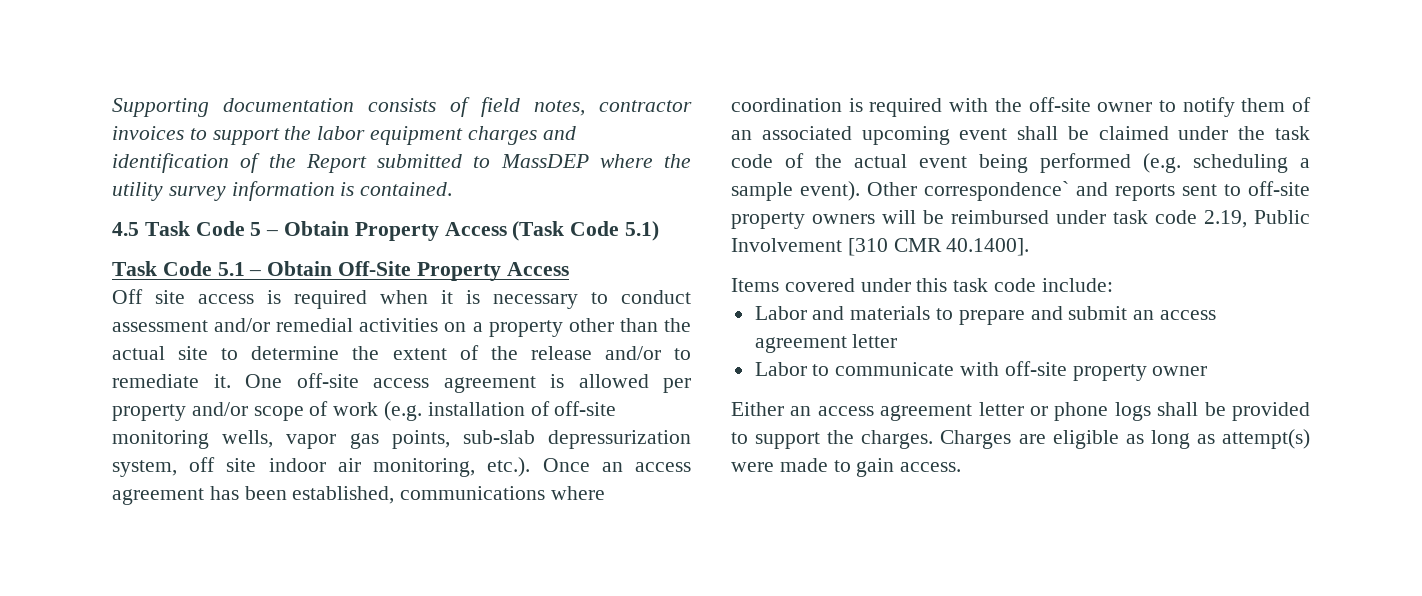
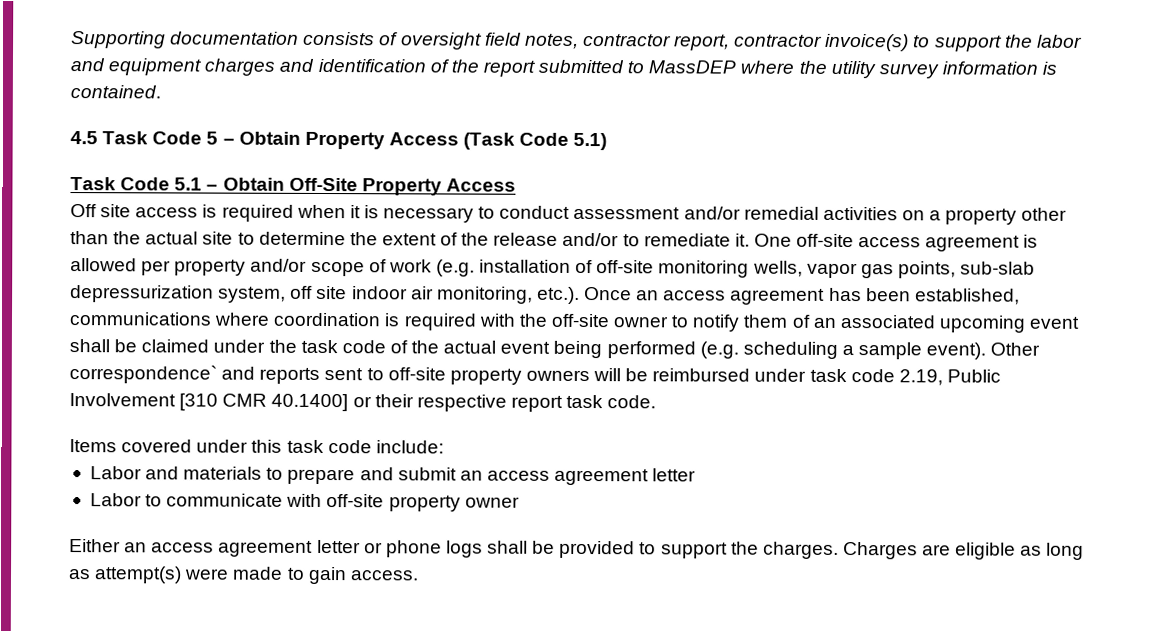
- Supporting documentation consists of field notes, contractor invoices to support the labor equipment charges and identification of the Report submitted to MassDEP where the utility survey information is contained.
+ Supporting documentation consists of oversight field notes, contractor report, contractor invoice(s) to support the labor and equipment charges and identification of the report submitted to MassDEP where the utility survey information is contained.
- Other correspondence` and reports sent to off-site property owners will be reimbursed under task code 2.19, Public Involvement [310 CMR 40.1400].
+ Other correspondence` and reports sent to off-site property owners will be reimbursed under task code 2.19, Public Involvement [310 CMR 40.1400] or their respective report task code.

